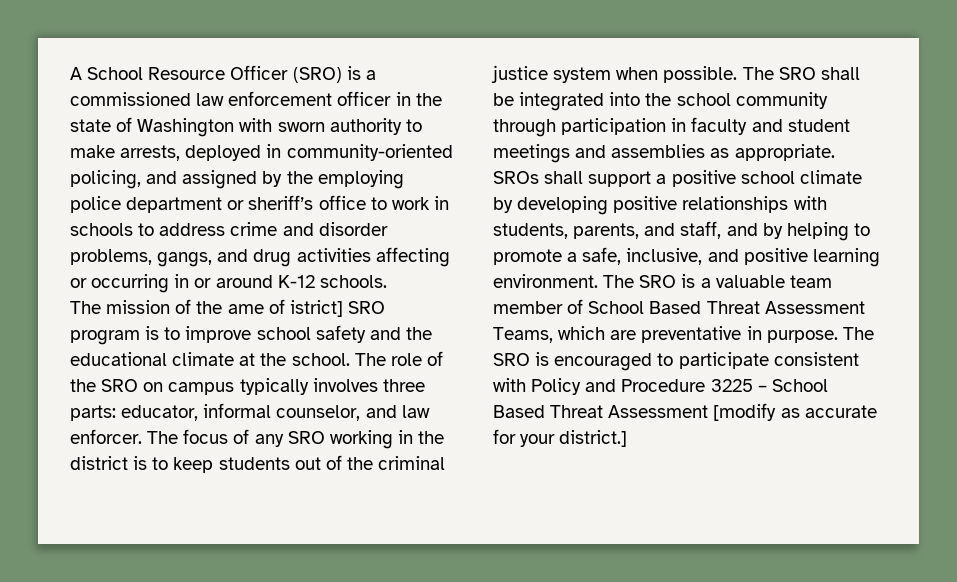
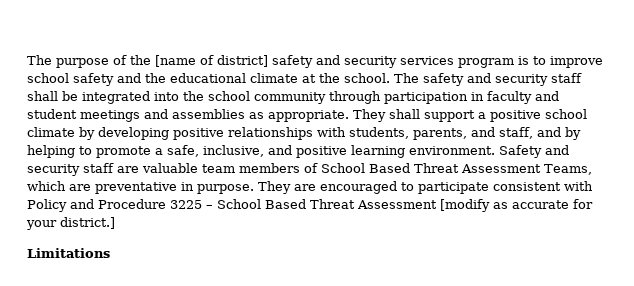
- A School Resource Officer (SRO) is a commissioned law enforcement officer in the state of Washington with sworn authority to make arrests, deployed in community-oriented policing, and assigned by the employing police department or sheriff’s office to work in schools to address crime and disorder problems, gangs, and drug activities affecting or occurring in or around K-12 schools.
- The mission of the ame of istrict] SRO program is to improve school safety and the educational climate at the school.
+ The purpose of the [name of district] safety and security services program is to improve school safety and the educational climate at the school.
- The role of the SRO on campus typically involves three parts: educator, informal counselor, and law enforcer. The focus of any SRO working in the district is to keep students out of the criminal justice system when possible. The SRO shall be integrated into the school community through participation in faculty and student meetings and assemblies as appropriate.
+ The safety and security staff shall be integrated into the school community through participation in faculty and student meetings and assemblies as appropriate.
- SROs shall support a positive school climate by developing positive relationships with students, parents, and staff, and by helping to promote a safe, inclusive, and positive learning environment.
+ They shall support a positive school climate by developing positive relationships with students, parents, and staff, and by helping to promote a safe, inclusive, and positive learning environment.
- The SRO is a valuable team member of School Based Threat Assessment Teams, which are preventative in purpose.
+ Safety and security staff are valuable team members of School Based Threat Assessment Teams, which are preventative in purpose.
- The SRO is encouraged to participate consistent with Policy and Procedure 3225 – School Based Threat Assessment [modify as accurate for your district.]
+ They are encouraged to participate consistent with Policy and Procedure 3225 – School Based Threat Assessment [modify as accurate for your district.]
+ Limitations

